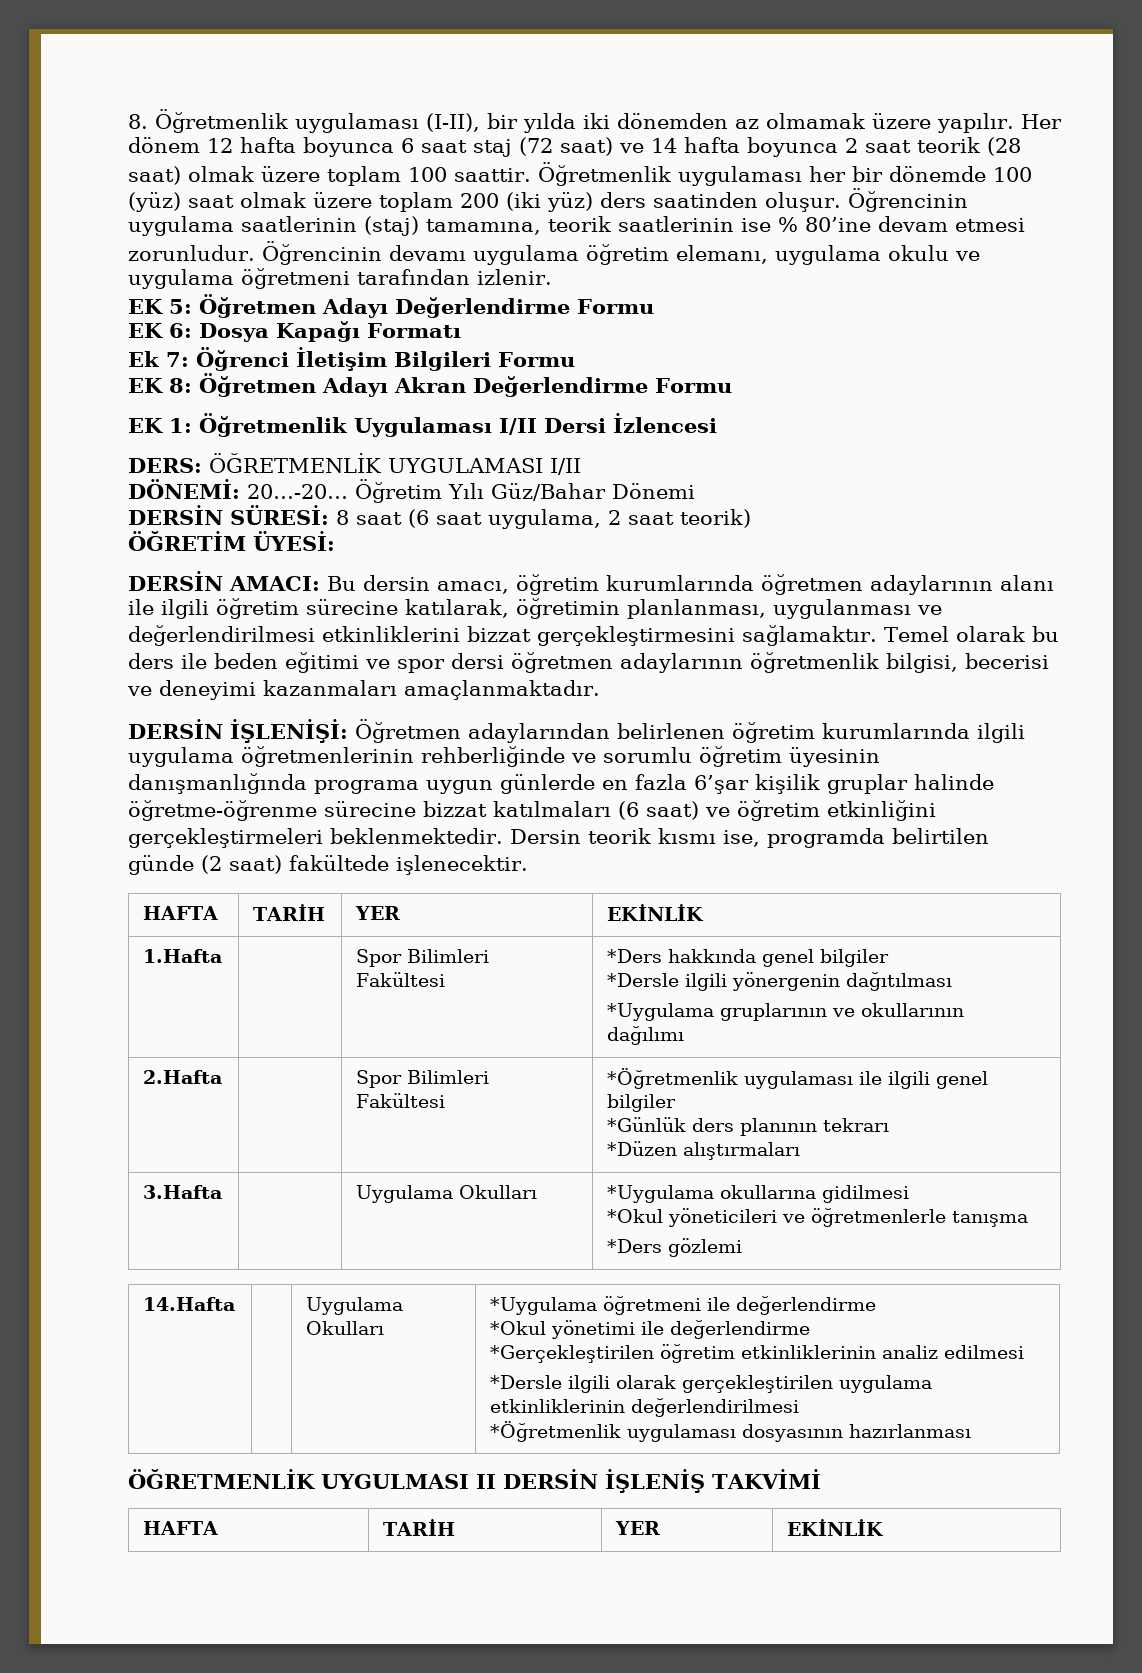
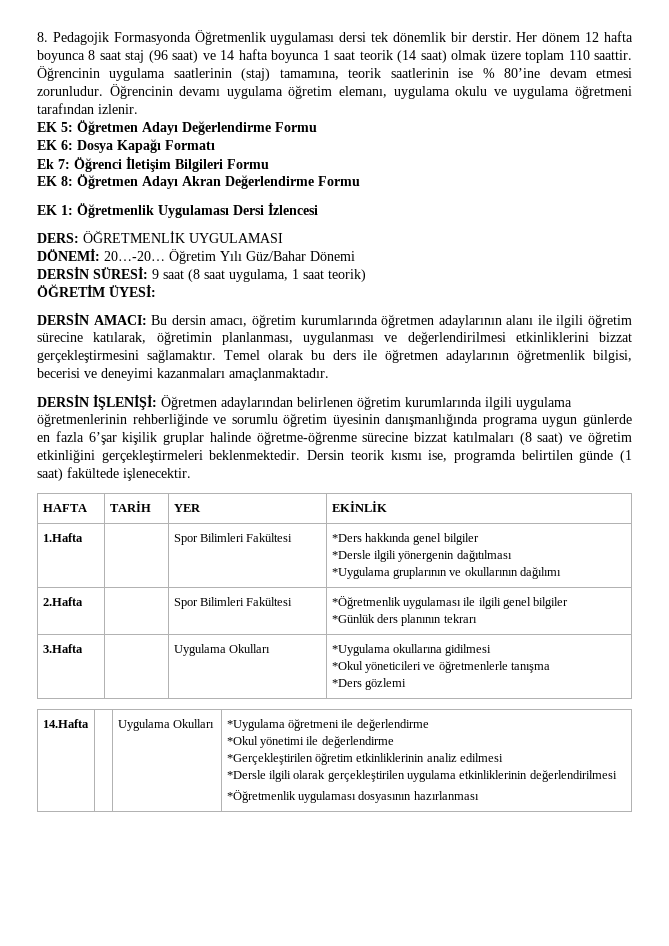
- 8. Öğretmenlik uygulaması (I-II), bir yılda iki dönemden az olmamak üzere yapılır.
+ 8. Pedagojik Formasyonda Öğretmenlik uygulaması dersi tek dönemlik bir derstir.
- Her dönem 12 hafta boyunca 6 saat staj (72 saat) ve 14 hafta boyunca 2 saat teorik (28 saat) olmak üzere toplam 100 saattir. Öğretmenlik uygulaması her bir dönemde 100 (yüz) saat olmak üzere toplam 200 (iki yüz) ders saatinden oluşur.
+ Her dönem 12 hafta boyunca 8 saat staj (96 saat) ve 14 hafta boyunca 1 saat teorik (14 saat) olmak üzere toplam 110 saattir.
- EK 1: Öğretmenlik Uygulaması I/II Dersi İzlencesi
+ EK 1: Öğretmenlik Uygulaması Dersi İzlencesi
- DERS: ÖĞRETMENLİK UYGULAMASI I/II
+ DERS: ÖĞRETMENLİK UYGULAMASI
- DERSİN SÜRESİ: 8 saat (6 saat uygulama, 2 saat teorik)
+ DERSİN SÜRESİ: 9 saat (8 saat uygulama, 1 saat teorik)
- Temel olarak bu ders ile beden eğitimi ve spor dersi öğretmen adaylarının öğretmenlik bilgisi, becerisi ve deneyimi kazanmaları amaçlanmaktadır.
+ Temel olarak bu ders ile öğretmen adaylarının öğretmenlik bilgisi, becerisi ve deneyimi kazanmaları amaçlanmaktadır.
- DERSİN İŞLENİŞİ: Öğretmen adaylarından belirlenen öğretim kurumlarında ilgili uygulama öğretmenlerinin rehberliğinde ve sorumlu öğretim üyesinin danışmanlığında programa uygun günlerde en fazla 6’şar kişilik gruplar halinde öğretme-öğrenme sürecine bizzat katılmaları (6 saat) ve öğretim etkinliğini gerçekleştirmeleri beklenmektedir.
+ DERSİN İŞLENİŞİ: Öğretmen adaylarından belirlenen öğretim kurumlarında ilgili uygulama öğretmenlerinin rehberliğinde ve sorumlu öğretim üyesinin danışmanlığında programa uygun günlerde en fazla 6’şar kişilik gruplar halinde öğretme-öğrenme sürecine bizzat katılmaları (8 saat) ve öğretim etkinliğini gerçekleştirmeleri beklenmektedir.
- Dersin teorik kısmı ise, programda belirtilen günde (2 saat) fakültede işlenecektir.
+ Dersin teorik kısmı ise, programda belirtilen günde (1 saat) fakültede işlenecektir.
  2.Hafta | | Spor Bilimleri Fakültesi | *Öğretmenlik uygulaması ile ilgili genel bilgiler
  *Günlük ders planının tekrarı
- *Düzen alıştırmaları
- ÖĞRETMENLİK UYGULMASI II DERSİN İŞLENİŞ TAKVİMİ
- HAFTA | TARİH | YER | EKİNLİK

